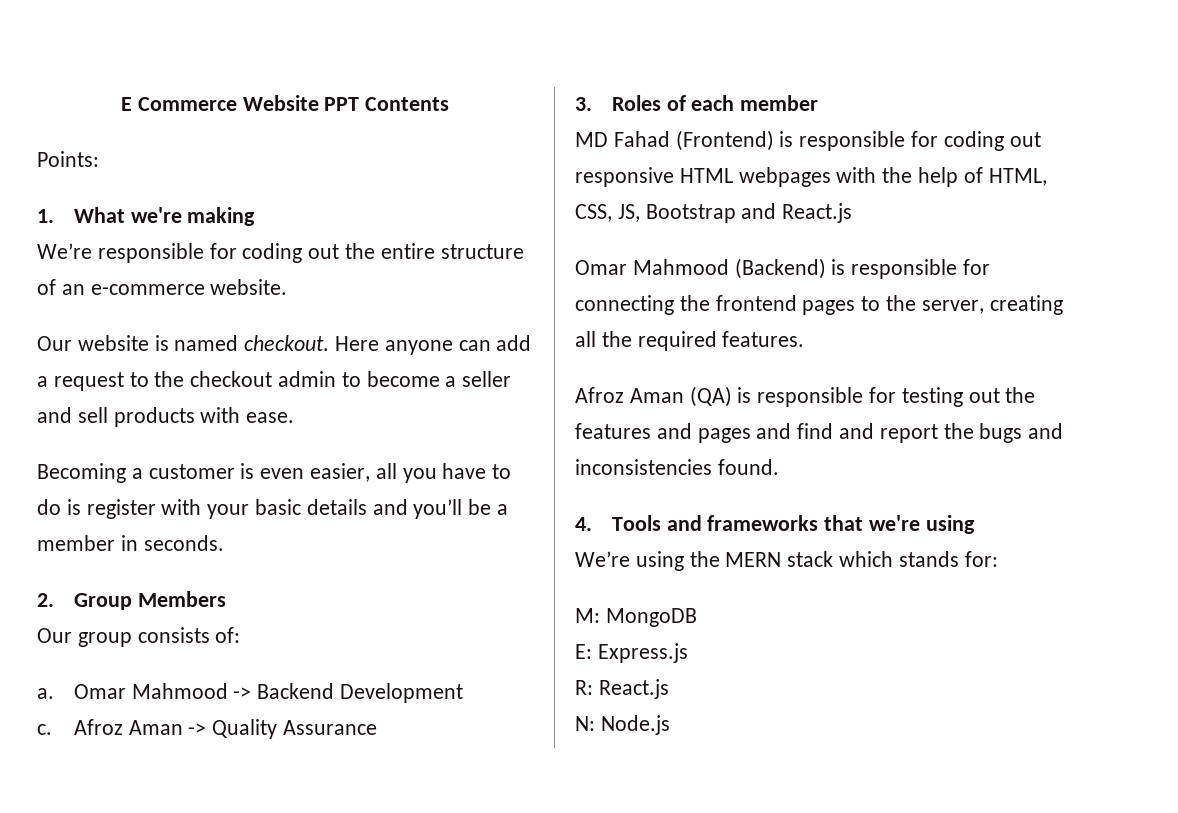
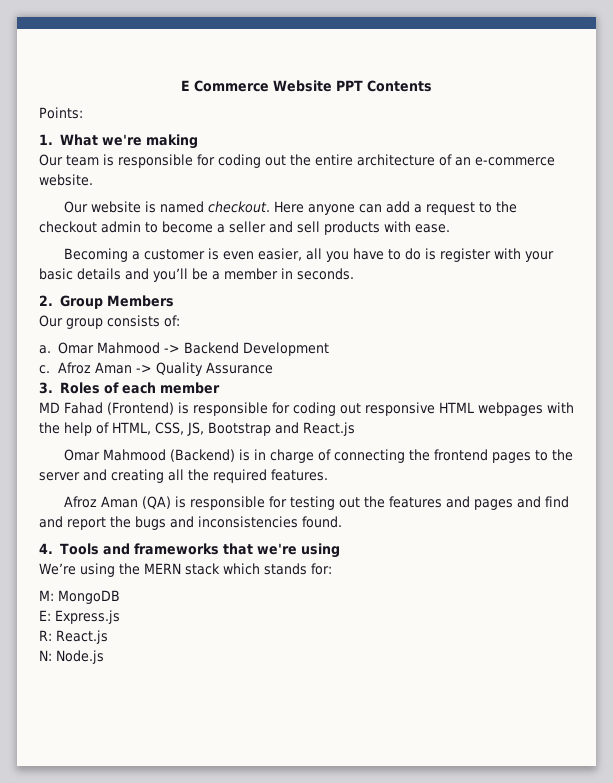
- We’re responsible for coding out the entire structure of an e-commerce website.
+ Our team is responsible for coding out the entire architecture of an e-commerce website.
- Omar Mahmood (Backend) is responsible for connecting the frontend pages to the server, creating all the required features.
+ Omar Mahmood (Backend) is in charge of connecting the frontend pages to the server and creating all the required features.

